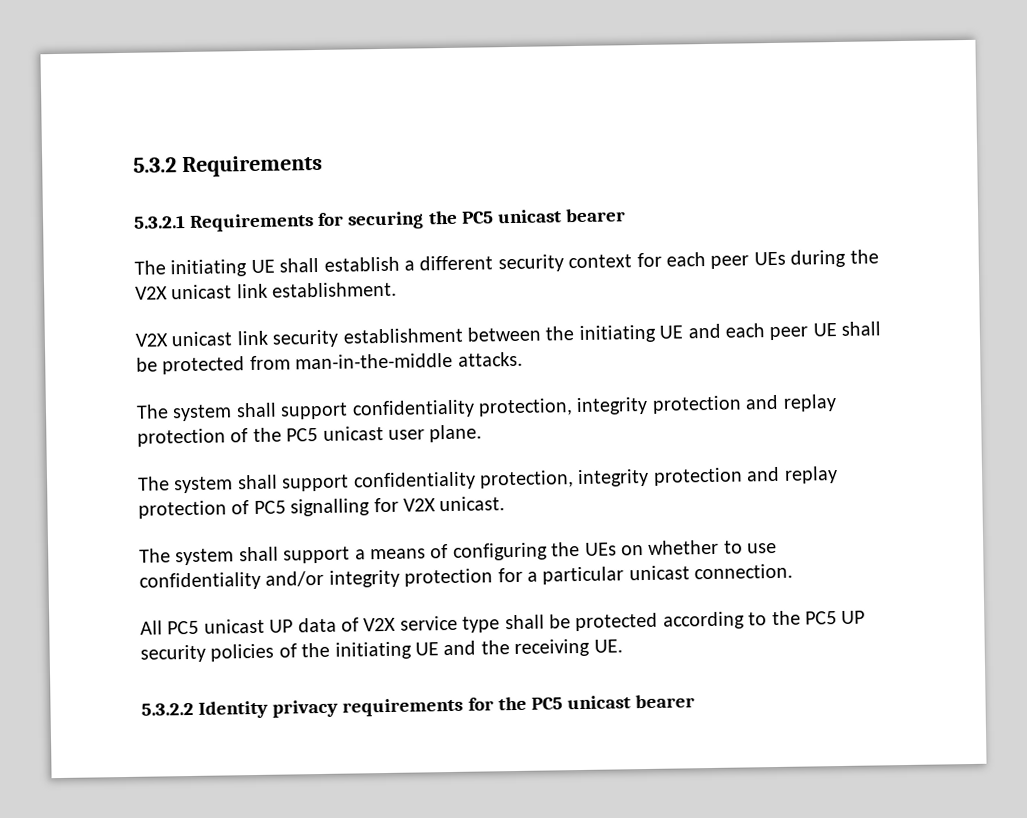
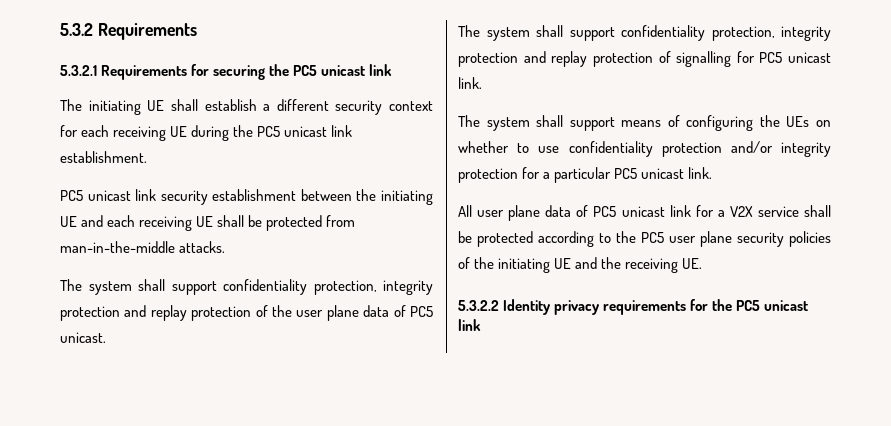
- 5.3.2.1 Requirements for securing the PC5 unicast bearer
+ 5.3.2.1 Requirements for securing the PC5 unicast link
- The initiating UE shall establish a different security context for each peer UEs during the V2X unicast link establishment.
+ The initiating UE shall establish a different security context for each receiving UE during the PC5 unicast link establishment.
- V2X unicast link security establishment between the initiating UE and each peer UE shall be protected from man-in-the-middle attacks.
+ PC5 unicast link security establishment between the initiating UE and each receiving UE shall be protected from man-in-the-middle attacks.
- The system shall support confidentiality protection, integrity protection and replay protection of the PC5 unicast user plane.
+ The system shall support confidentiality protection, integrity protection and replay protection of the user plane data of PC5 unicast.
- The system shall support confidentiality protection, integrity protection and replay protection of PC5 signalling for V2X unicast.
- The system shall support a means of configuring the UEs on whether to use confidentiality and/or integrity protection for a particular unicast connection.
- All PC5 unicast UP data of V2X service type shall be protected according to the PC5 UP security policies of the initiating UE and the receiving UE.
+ The system shall support confidentiality protection, integrity protection and replay protection of signalling for PC5 unicast link.
+ The system shall support means of configuring the UEs on whether to use confidentiality protection and/or integrity protection for a particular PC5 unicast link.
+ All user plane data of PC5 unicast link for a V2X service shall be protected according to the PC5 user plane security policies of the initiating UE and the receiving UE.
- 5.3.2.2 Identity privacy requirements for the PC5 unicast bearer
+ 5.3.2.2 Identity privacy requirements for the PC5 unicast link

